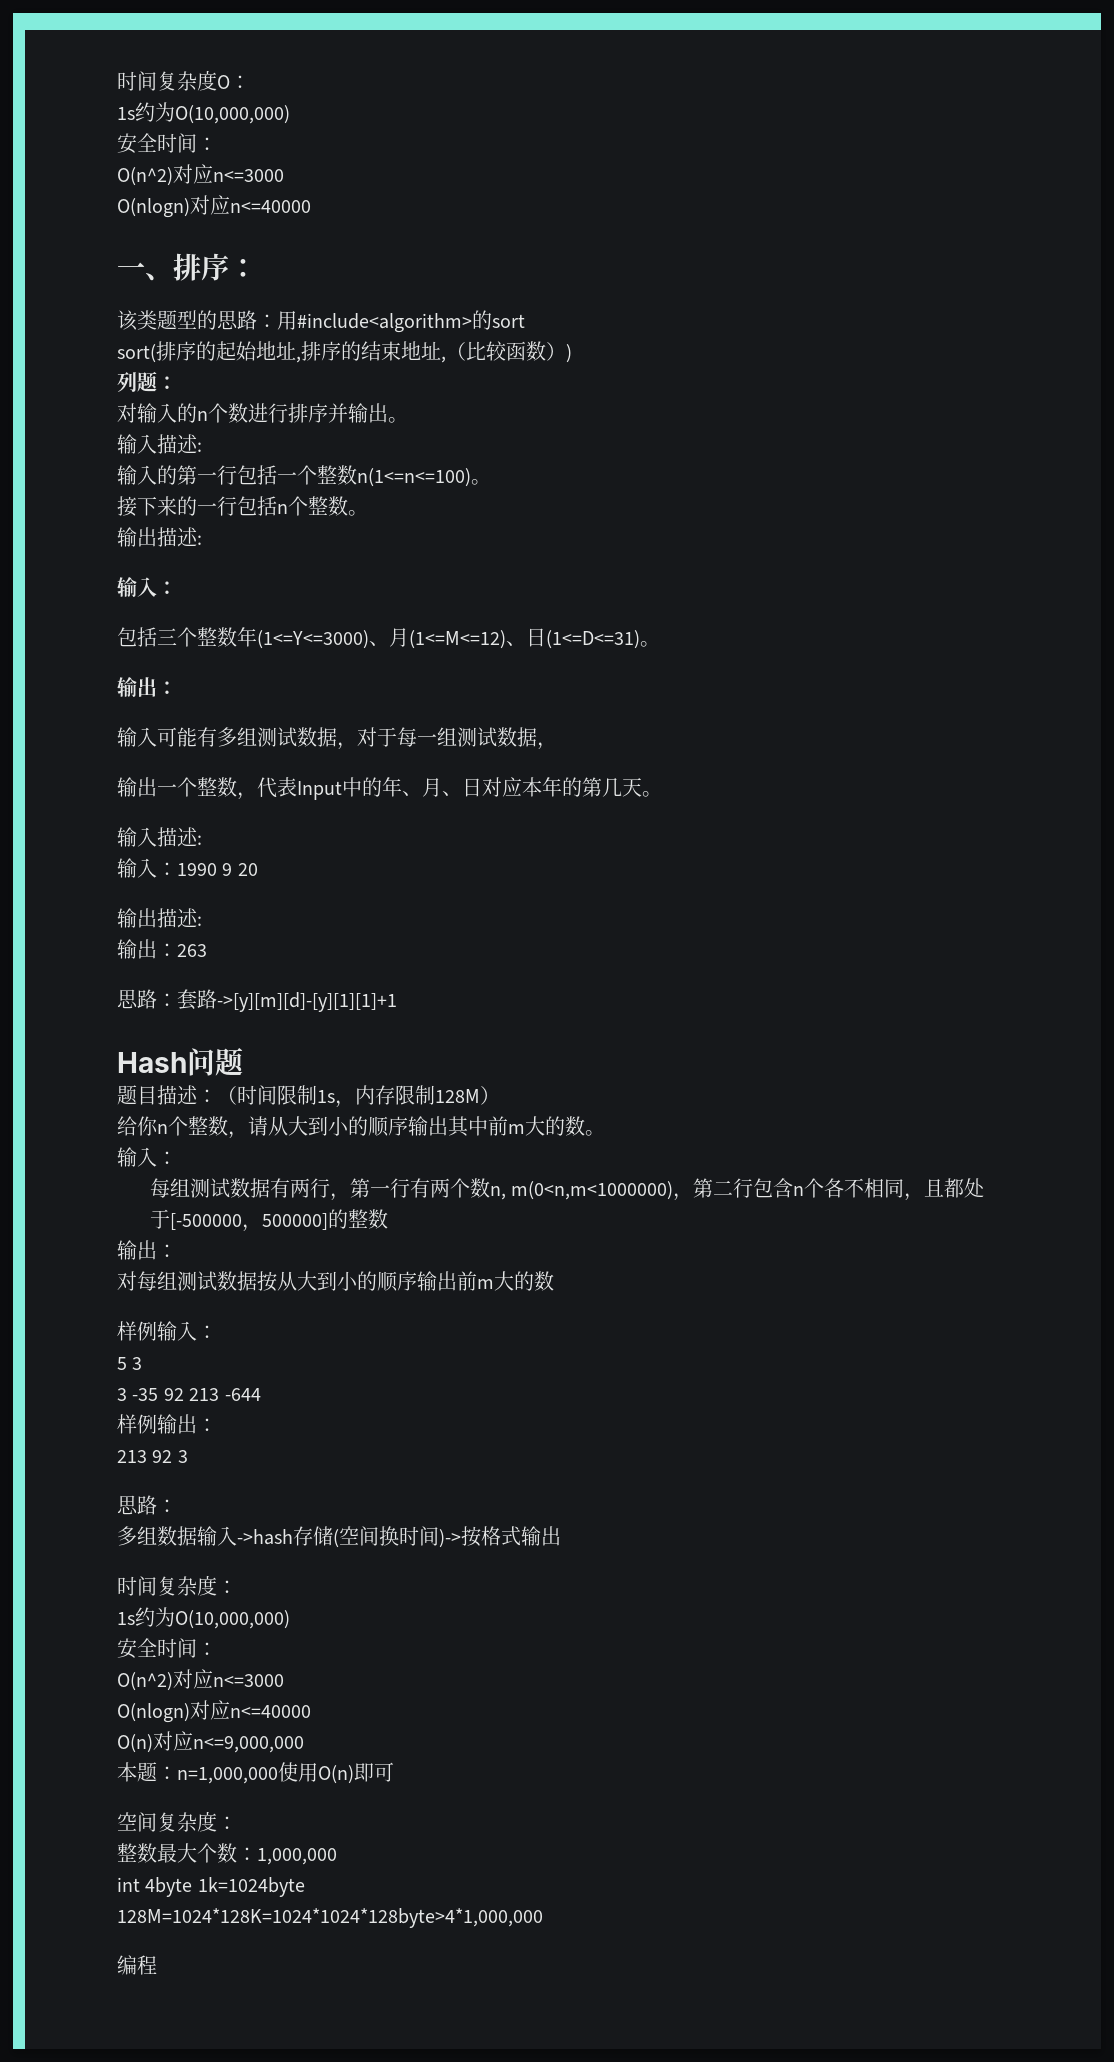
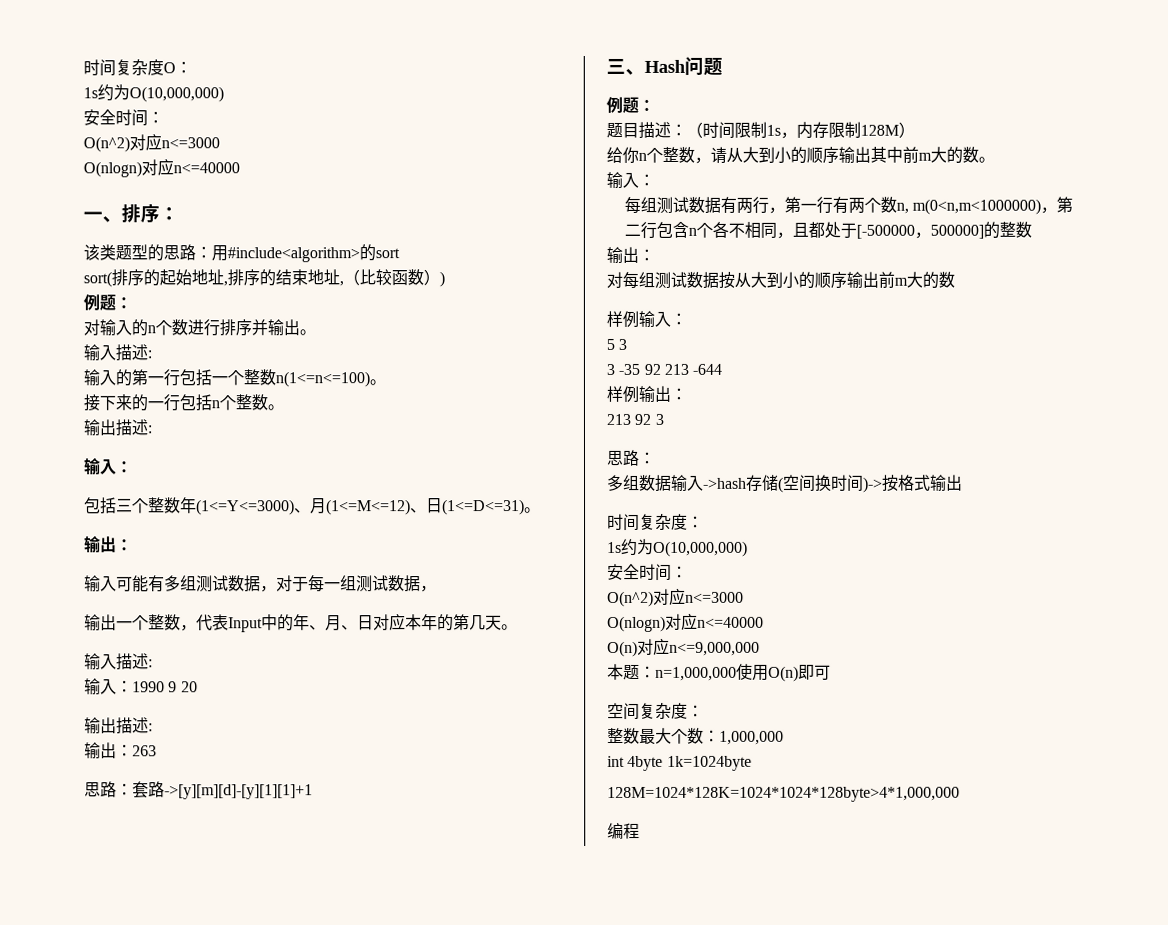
  sort(排序的起始地址,排序的结束地址,（比较函数）)
- 列题：
+ 例题：
- Hash问题
+ 三、Hash问题
+ 例题：

